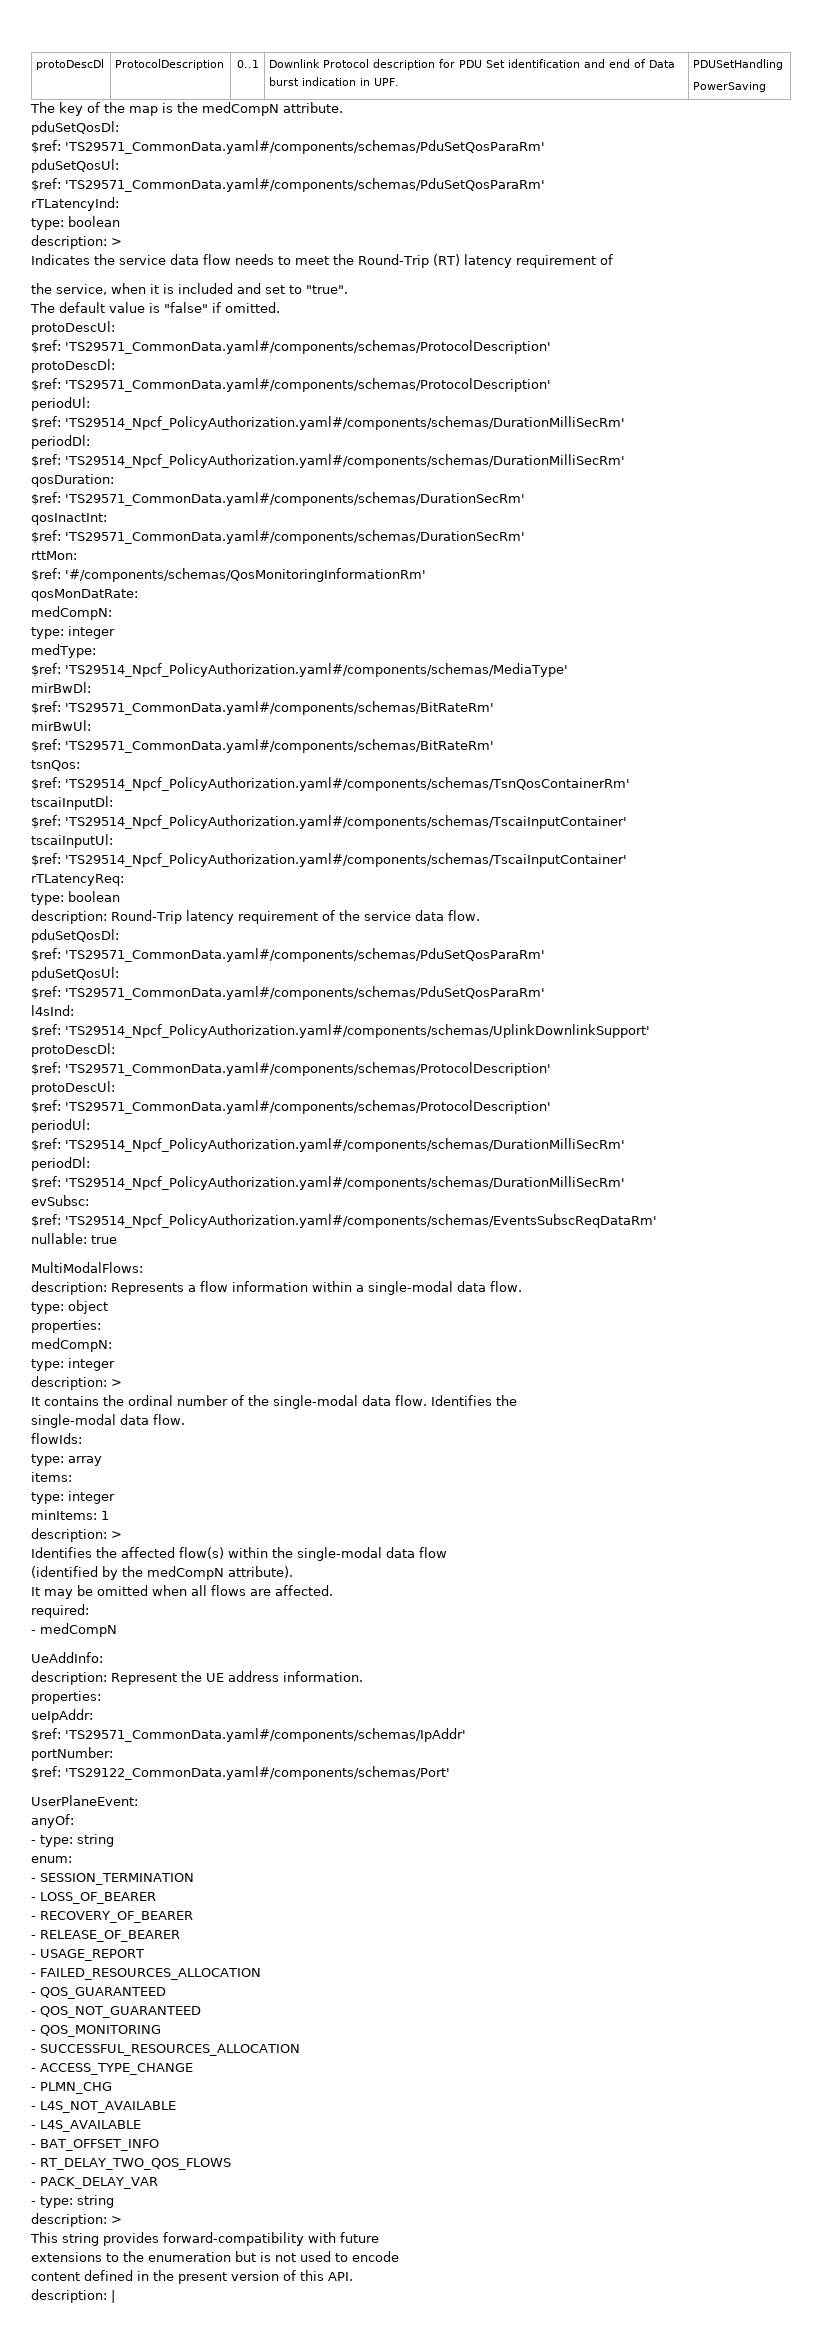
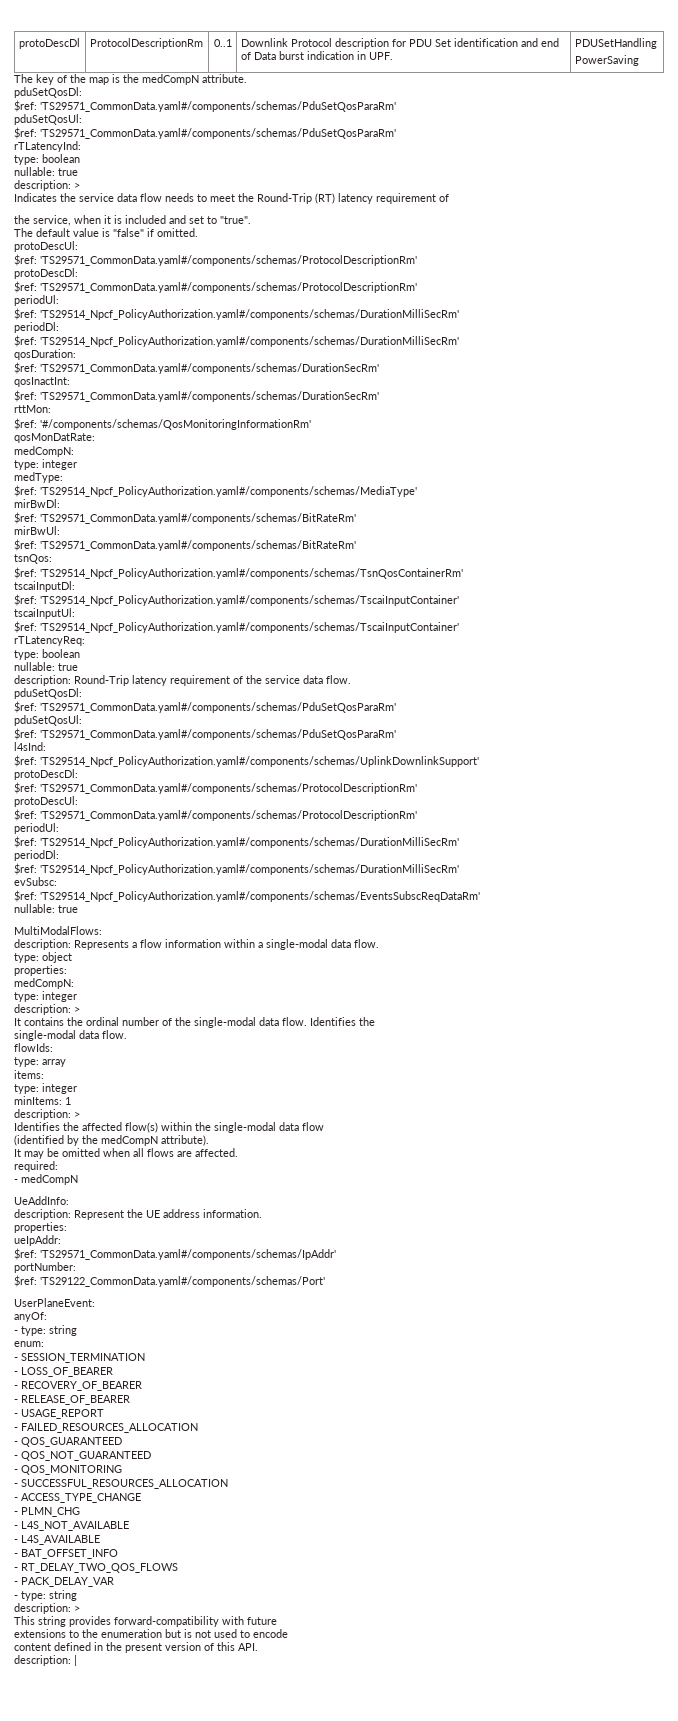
- protoDescDl | ProtocolDescription | 0..1 | Downlink Protocol description for PDU Set identification and end of Data burst indication in UPF. | PDUSetHandling
+ protoDescDl | ProtocolDescriptionRm | 0..1 | Downlink Protocol description for PDU Set identification and end of Data burst indication in UPF. | PDUSetHandling
  rTLatencyInd:
  type: boolean
+ nullable: true
  The default value is "false" if omitted.
  protoDescUl:
- $ref: 'TS29571_CommonData.yaml#/components/schemas/ProtocolDescription'
+ $ref: 'TS29571_CommonData.yaml#/components/schemas/ProtocolDescriptionRm'
  protoDescDl:
- $ref: 'TS29571_CommonData.yaml#/components/schemas/ProtocolDescription'
+ $ref: 'TS29571_CommonData.yaml#/components/schemas/ProtocolDescriptionRm'
  rTLatencyReq:
  type: boolean
+ nullable: true
  $ref: 'TS29514_Npcf_PolicyAuthorization.yaml#/components/schemas/UplinkDownlinkSupport'
  protoDescDl:
- $ref: 'TS29571_CommonData.yaml#/components/schemas/ProtocolDescription'
+ $ref: 'TS29571_CommonData.yaml#/components/schemas/ProtocolDescriptionRm'
  protoDescUl:
- $ref: 'TS29571_CommonData.yaml#/components/schemas/ProtocolDescription'
+ $ref: 'TS29571_CommonData.yaml#/components/schemas/ProtocolDescriptionRm'

